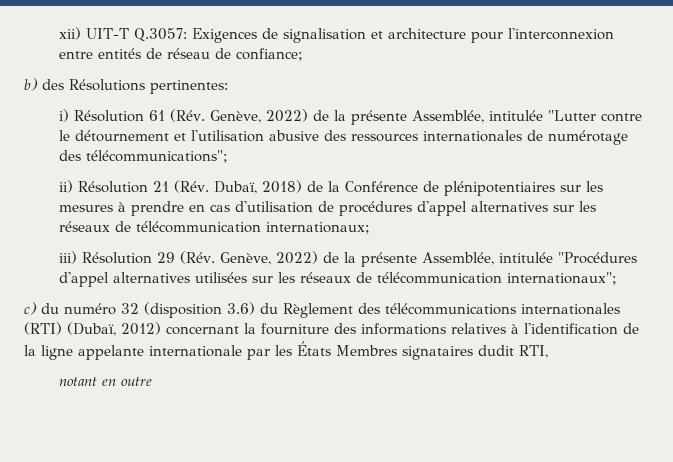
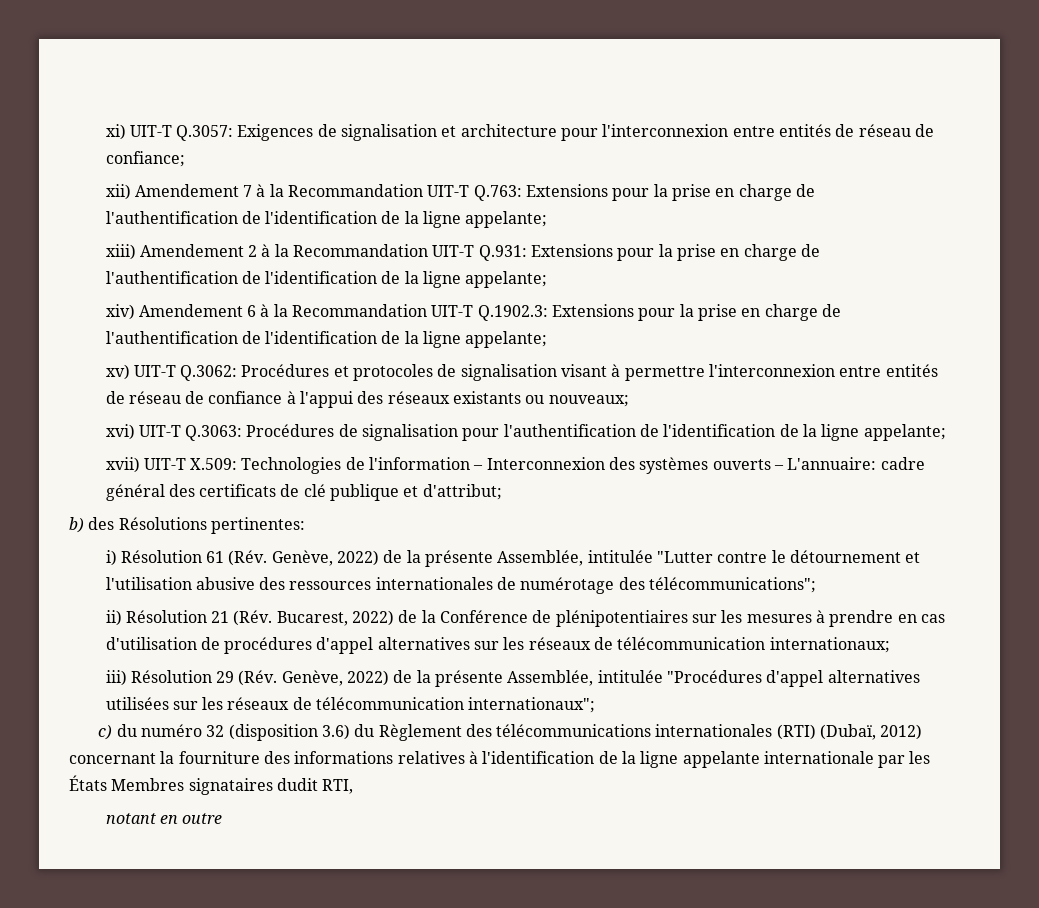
- xii) UIT-T Q.3057: Exigences de signalisation et architecture pour l'interconnexion entre entités de réseau de confiance;
+ xi) UIT-T Q.3057: Exigences de signalisation et architecture pour l'interconnexion entre entités de réseau de confiance;
+ xii) Amendement 7 à la Recommandation UIT-T Q.763: Extensions pour la prise en charge de l'authentification de l'identification de la ligne appelante;
+ xiii) Amendement 2 à la Recommandation UIT-T Q.931: Extensions pour la prise en charge de l'authentification de l'identification de la ligne appelante;
+ xiv) Amendement 6 à la Recommandation UIT-T Q.1902.3: Extensions pour la prise en charge de l'authentification de l'identification de la ligne appelante;
+ xv) UIT-T Q.3062: Procédures et protocoles de signalisation visant à permettre l'interconnexion entre entités de réseau de confiance à l'appui des réseaux existants ou nouveaux;
+ xvi) UIT-T Q.3063: Procédures de signalisation pour l'authentification de l'identification de la ligne appelante;
+ xvii) UIT-T X.509: Technologies de l'information – Interconnexion des systèmes ouverts – L'annuaire: cadre général des certificats de clé publique et d'attribut;
- ii) Résolution 21 (Rév. Dubaï, 2018) de la Conférence de plénipotentiaires sur les mesures à prendre en cas d'utilisation de procédures d'appel alternatives sur les réseaux de télécommunication internationaux;
+ ii) Résolution 21 (Rév. Bucarest, 2022) de la Conférence de plénipotentiaires sur les mesures à prendre en cas d'utilisation de procédures d'appel alternatives sur les réseaux de télécommunication internationaux;

